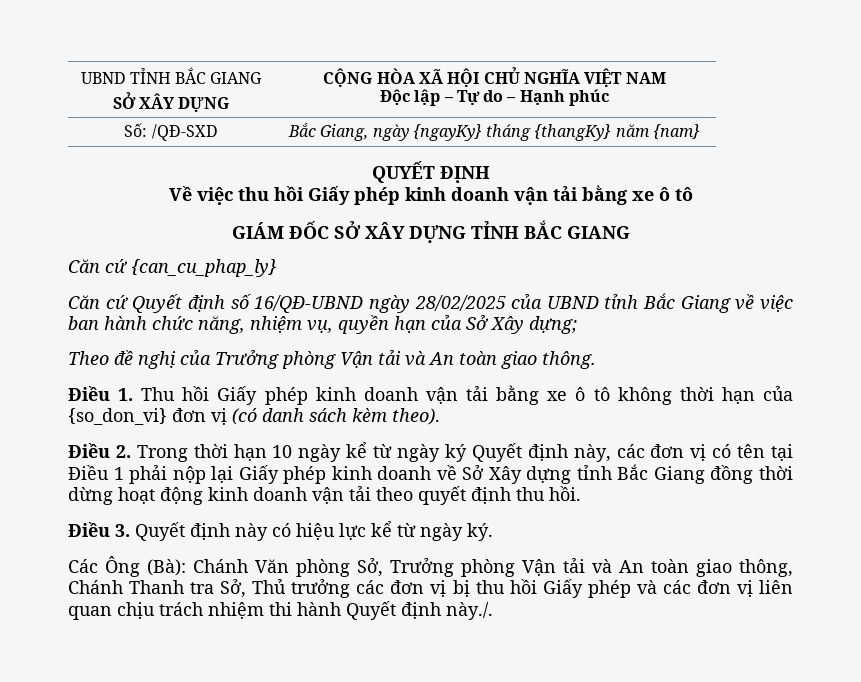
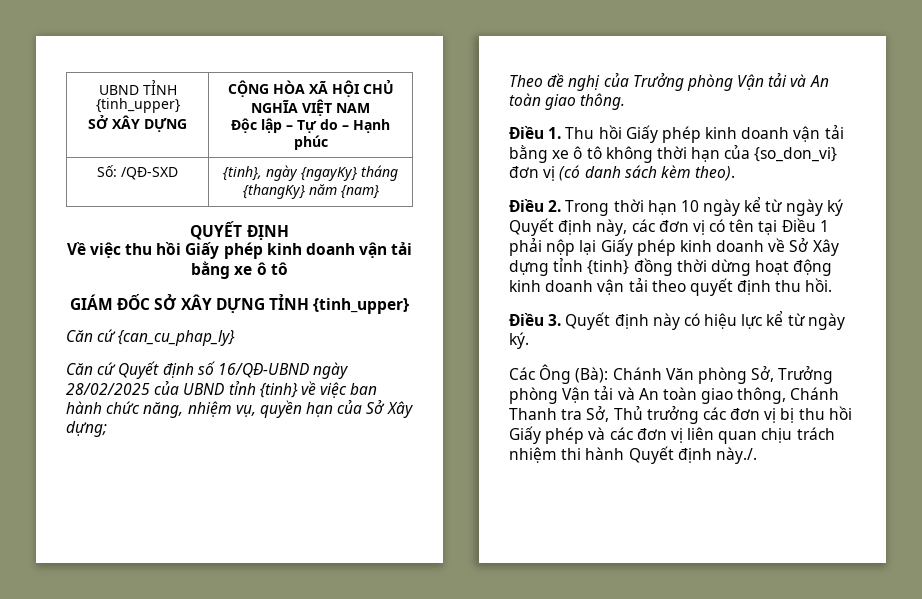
- UBND TỈNH BẮC GIANG
+ UBND TỈNH {tinh_upper}
- Số: /QĐ-SXD | Bắc Giang, ngày {ngayKy} tháng {thangKy} năm {nam}
+ Số: /QĐ-SXD | {tinh}, ngày {ngayKy} tháng {thangKy} năm {nam}
- GIÁM ĐỐC SỞ XÂY DỰNG TỈNH BẮC GIANG
+ GIÁM ĐỐC SỞ XÂY DỰNG TỈNH {tinh_upper}
- Căn cứ Quyết định số 16/QĐ-UBND ngày 28/02/2025 của UBND tỉnh Bắc Giang về việc ban hành chức năng, nhiệm vụ, quyền hạn của Sở Xây dựng;
+ Căn cứ Quyết định số 16/QĐ-UBND ngày 28/02/2025 của UBND tỉnh {tinh} về việc ban hành chức năng, nhiệm vụ, quyền hạn của Sở Xây dựng;
- Điều 2. Trong thời hạn 10 ngày kể từ ngày ký Quyết định này, các đơn vị có tên tại Điều 1 phải nộp lại Giấy phép kinh doanh về Sở Xây dựng tỉnh Bắc Giang đồng thời dừng hoạt động kinh doanh vận tải theo quyết định thu hồi.
+ Điều 2. Trong thời hạn 10 ngày kể từ ngày ký Quyết định này, các đơn vị có tên tại Điều 1 phải nộp lại Giấy phép kinh doanh về Sở Xây dựng tỉnh {tinh} đồng thời dừng hoạt động kinh doanh vận tải theo quyết định thu hồi.

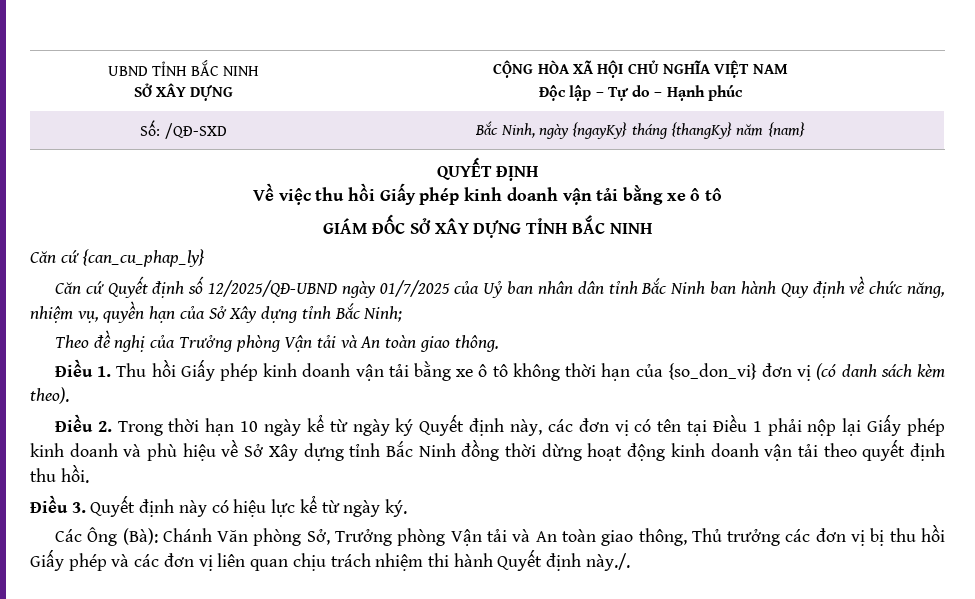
- UBND TỈNH {tinh_upper}
+ UBND TỈNH BẮC NINH
- Số: /QĐ-SXD | {tinh}, ngày {ngayKy} tháng {thangKy} năm {nam}
+ Số: /QĐ-SXD | Bắc Ninh, ngày {ngayKy} tháng {thangKy} năm {nam}
- GIÁM ĐỐC SỞ XÂY DỰNG TỈNH {tinh_upper}
+ GIÁM ĐỐC SỞ XÂY DỰNG TỈNH BẮC NINH
- Căn cứ Quyết định số 16/QĐ-UBND ngày 28/02/2025 của UBND tỉnh {tinh} về việc ban hành chức năng, nhiệm vụ, quyền hạn của Sở Xây dựng;
+ Căn cứ Quyết định số 12/2025/QĐ-UBND ngày 01/7/2025 của Uỷ ban nhân dân tỉnh Bắc Ninh ban hành Quy định về chức năng, nhiệm vụ, quyền hạn của Sở Xây dựng tỉnh Bắc Ninh;
- Điều 2. Trong thời hạn 10 ngày kể từ ngày ký Quyết định này, các đơn vị có tên tại Điều 1 phải nộp lại Giấy phép kinh doanh về Sở Xây dựng tỉnh {tinh} đồng thời dừng hoạt động kinh doanh vận tải theo quyết định thu hồi.
+ Điều 2. Trong thời hạn 10 ngày kể từ ngày ký Quyết định này, các đơn vị có tên tại Điều 1 phải nộp lại Giấy phép kinh doanh và phù hiệu về Sở Xây dựng tỉnh Bắc Ninh đồng thời dừng hoạt động kinh doanh vận tải theo quyết định thu hồi.
- Các Ông (Bà): Chánh Văn phòng Sở, Trưởng phòng Vận tải và An toàn giao thông, Chánh Thanh tra Sở, Thủ trưởng các đơn vị bị thu hồi Giấy phép và các đơn vị liên quan chịu trách nhiệm thi hành Quyết định này./.
+ Các Ông (Bà): Chánh Văn phòng Sở, Trưởng phòng Vận tải và An toàn giao thông, Thủ trưởng các đơn vị bị thu hồi Giấy phép và các đơn vị liên quan chịu trách nhiệm thi hành Quyết định này./.

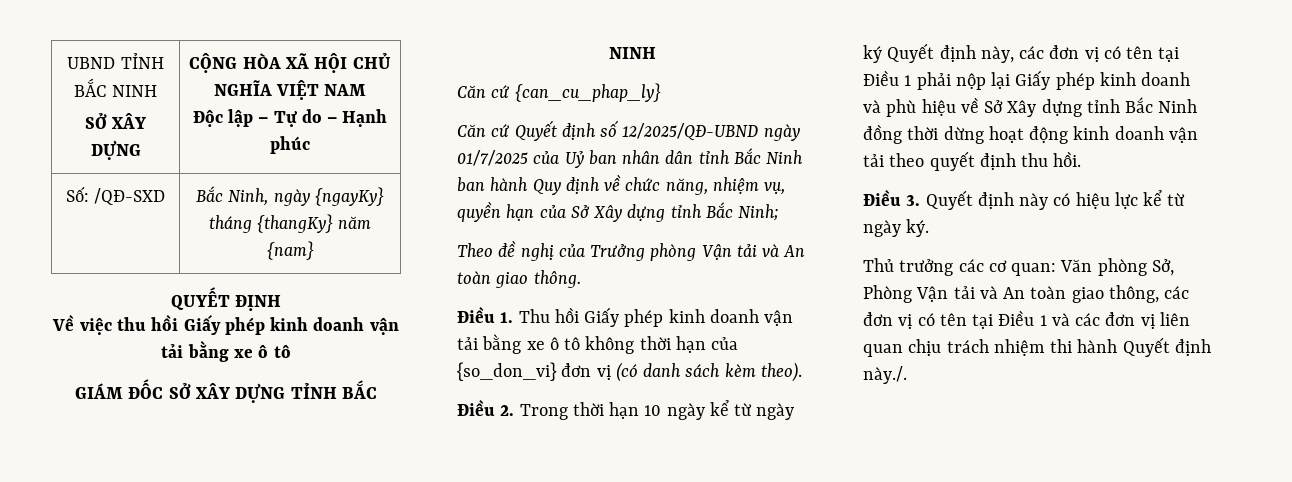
- Các Ông (Bà): Chánh Văn phòng Sở, Trưởng phòng Vận tải và An toàn giao thông, Thủ trưởng các đơn vị bị thu hồi Giấy phép và các đơn vị liên quan chịu trách nhiệm thi hành Quyết định này./.
+ Thủ trưởng các cơ quan: Văn phòng Sở, Phòng Vận tải và An toàn giao thông, các đơn vị có tên tại Điều 1 và các đơn vị liên quan chịu trách nhiệm thi hành Quyết định này./.

